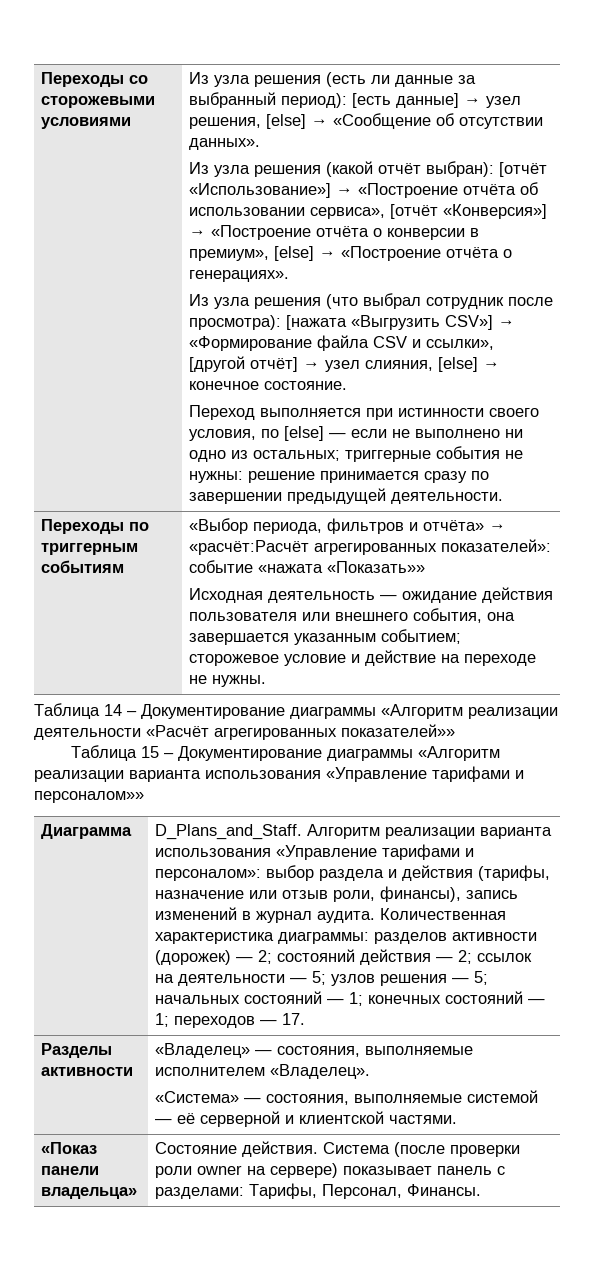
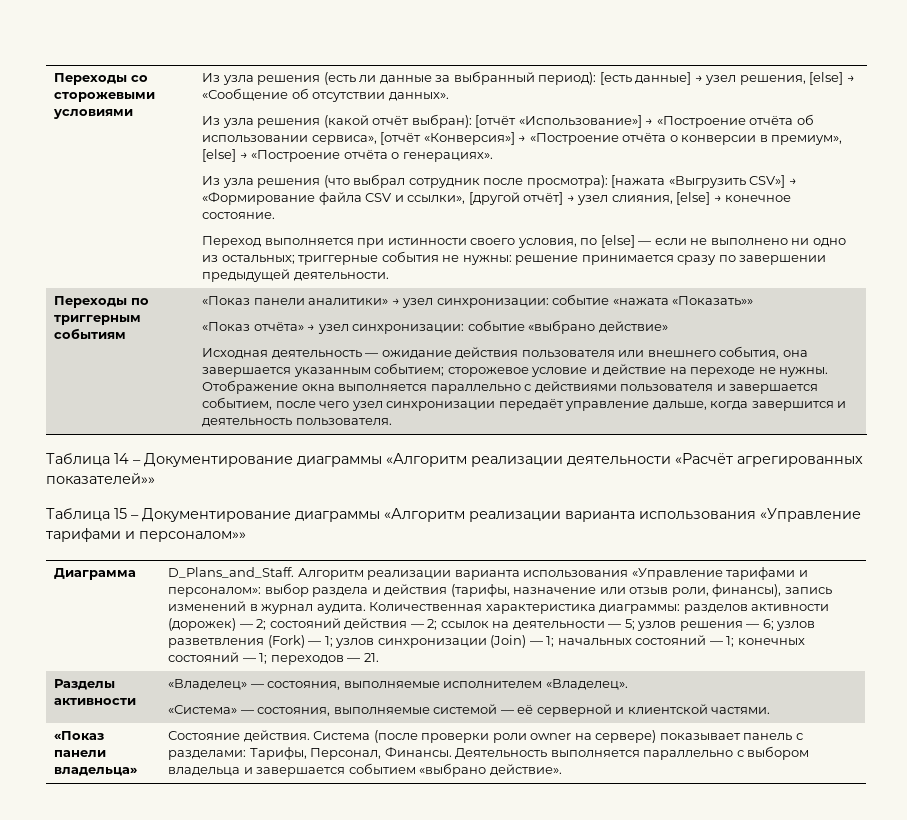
- «Выбор периода, фильтров и отчёта» → «расчёт:Расчёт агрегированных показателей»: событие «нажата «Показать»»
+ «Показ панели аналитики» → узел синхронизации: событие «нажата «Показать»»
+ «Показ отчёта» → узел синхронизации: событие «выбрано действие»
+ Отображение окна выполняется параллельно с действиями пользователя и завершается событием, после чего узел синхронизации передаёт управление дальше, когда завершится и деятельность пользователя.
- Количественная характеристика диаграммы: разделов активности (дорожек) — 2; состояний действия — 2; ссылок на деятельности — 5; узлов решения — 5; начальных состояний — 1; конечных состояний — 1; переходов — 17.
+ Количественная характеристика диаграммы: разделов активности (дорожек) — 2; состояний действия — 2; ссылок на деятельности — 5; узлов решения — 6; узлов разветвления (Fork) — 1; узлов синхронизации (Join) — 1; начальных состояний — 1; конечных состояний — 1; переходов — 21.
- «Показ панели владельца» | Состояние действия. Система (после проверки роли owner на сервере) показывает панель с разделами: Тарифы, Персонал, Финансы.
+ «Показ панели владельца» | Состояние действия. Система (после проверки роли owner на сервере) показывает панель с разделами: Тарифы, Персонал, Финансы. Деятельность выполняется параллельно с выбором владельца и завершается событием «выбрано действие».

